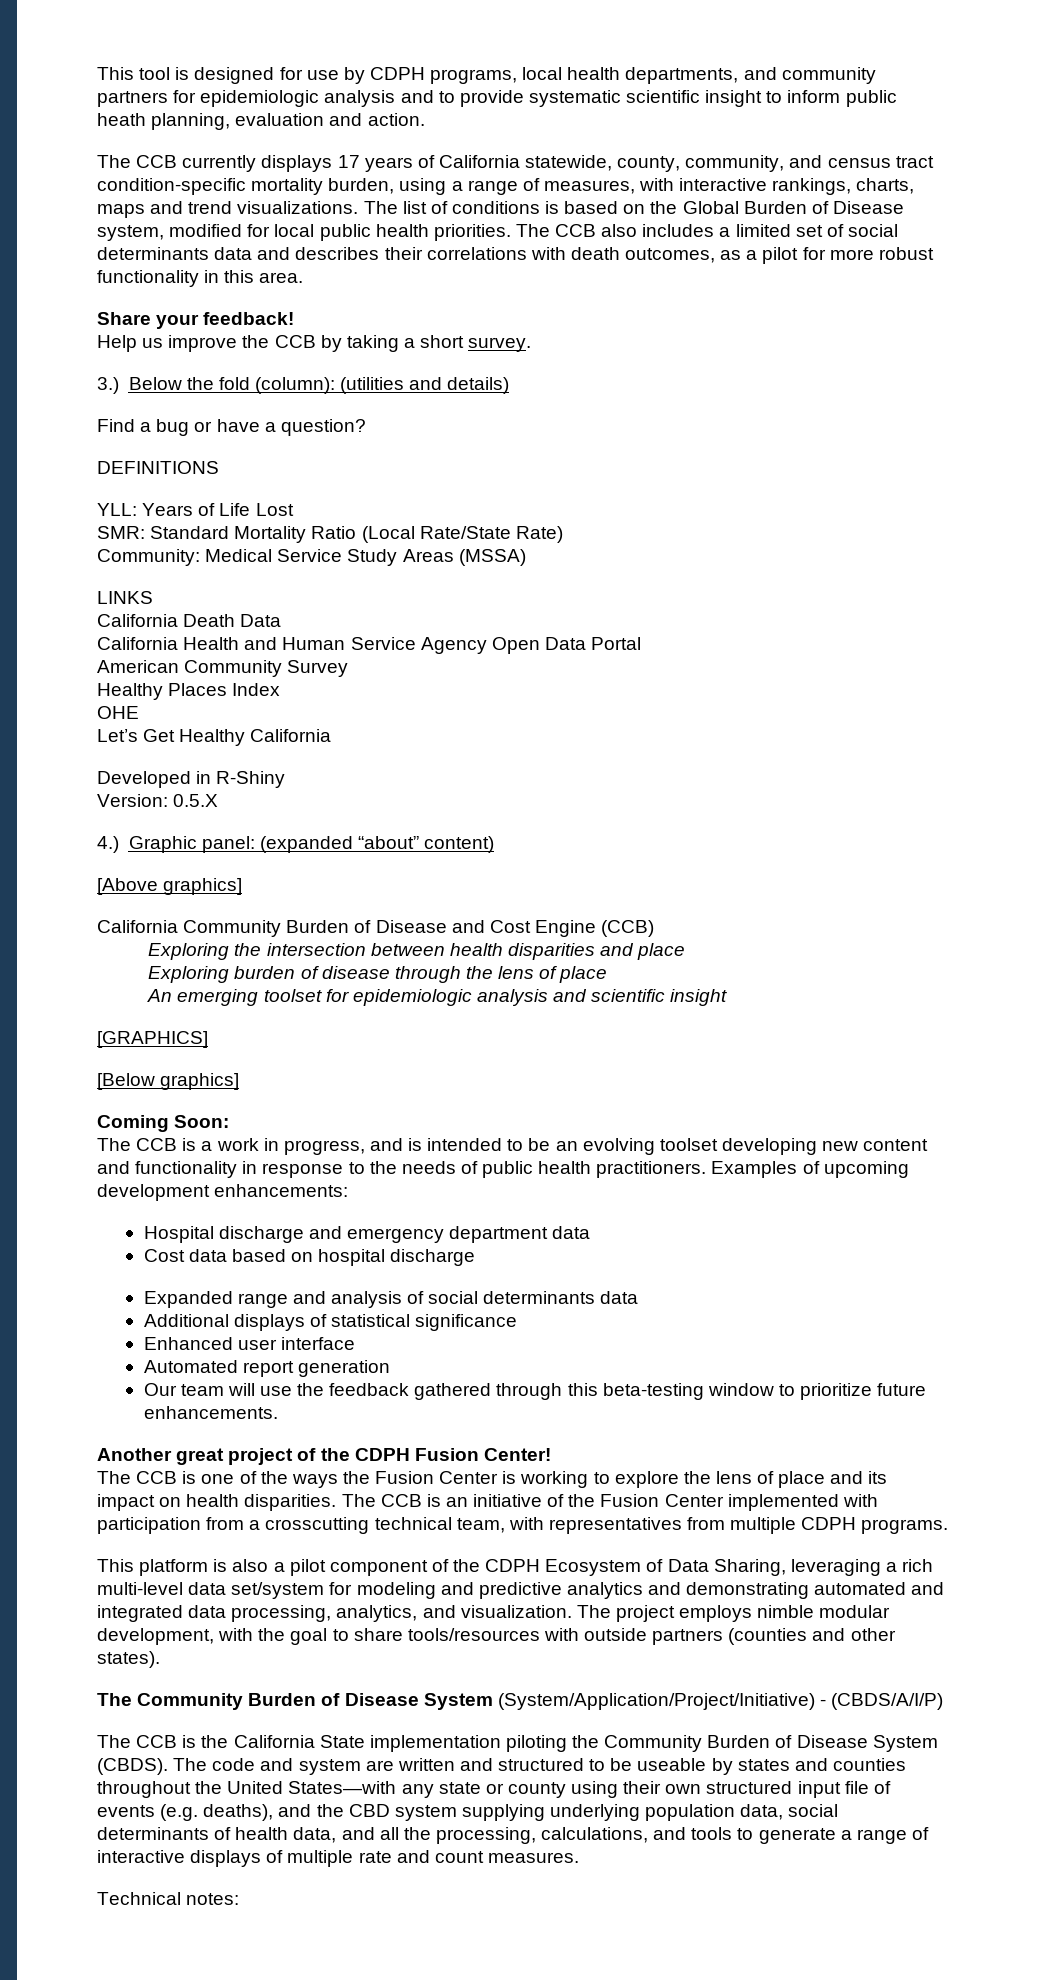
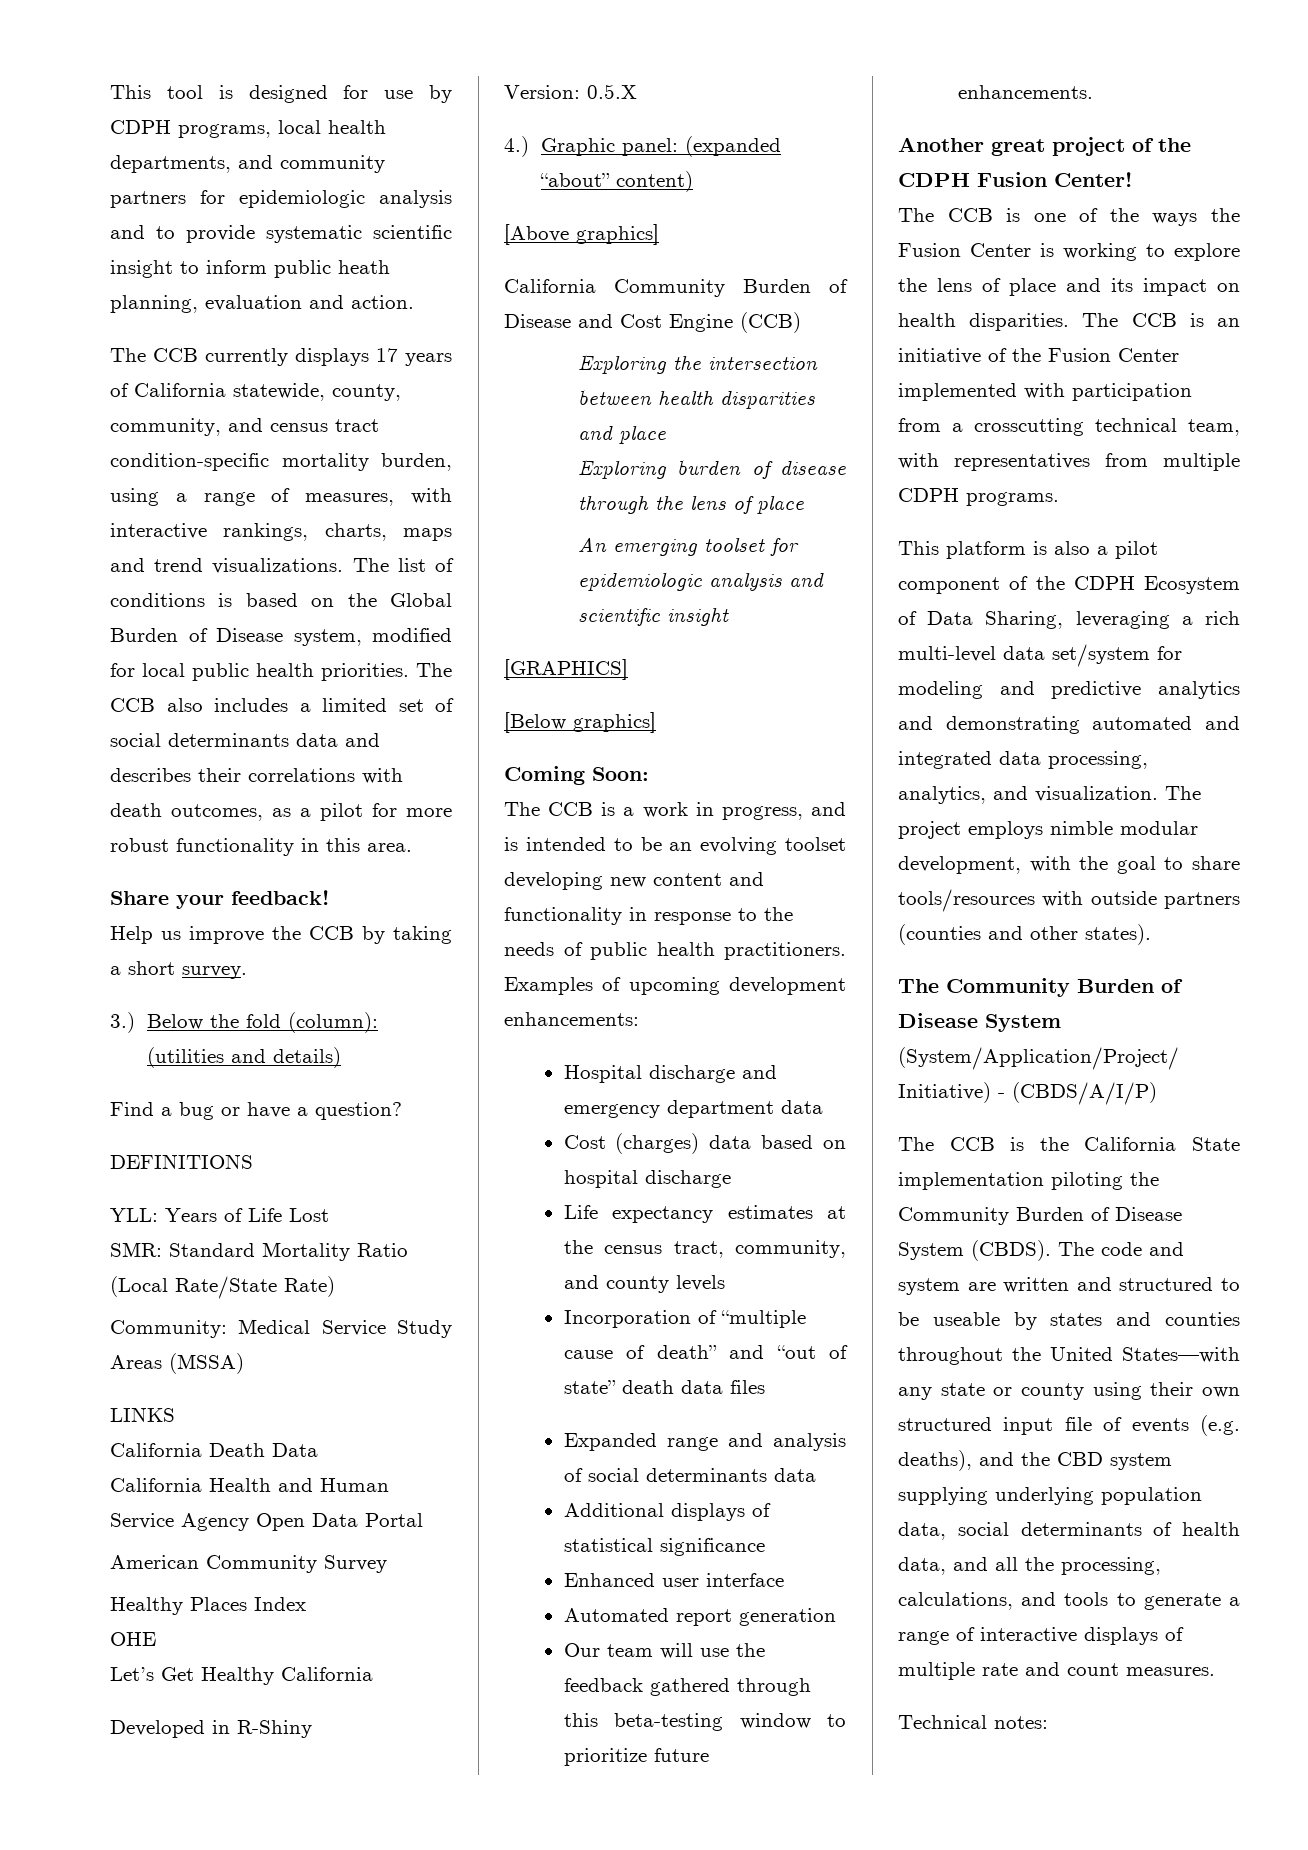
- Cost data based on hospital discharge
+ Cost (charges) data based on hospital discharge
+ Life expectancy estimates at the census tract, community, and county levels
+ Incorporation of “multiple cause of death” and “out of state” death data files

